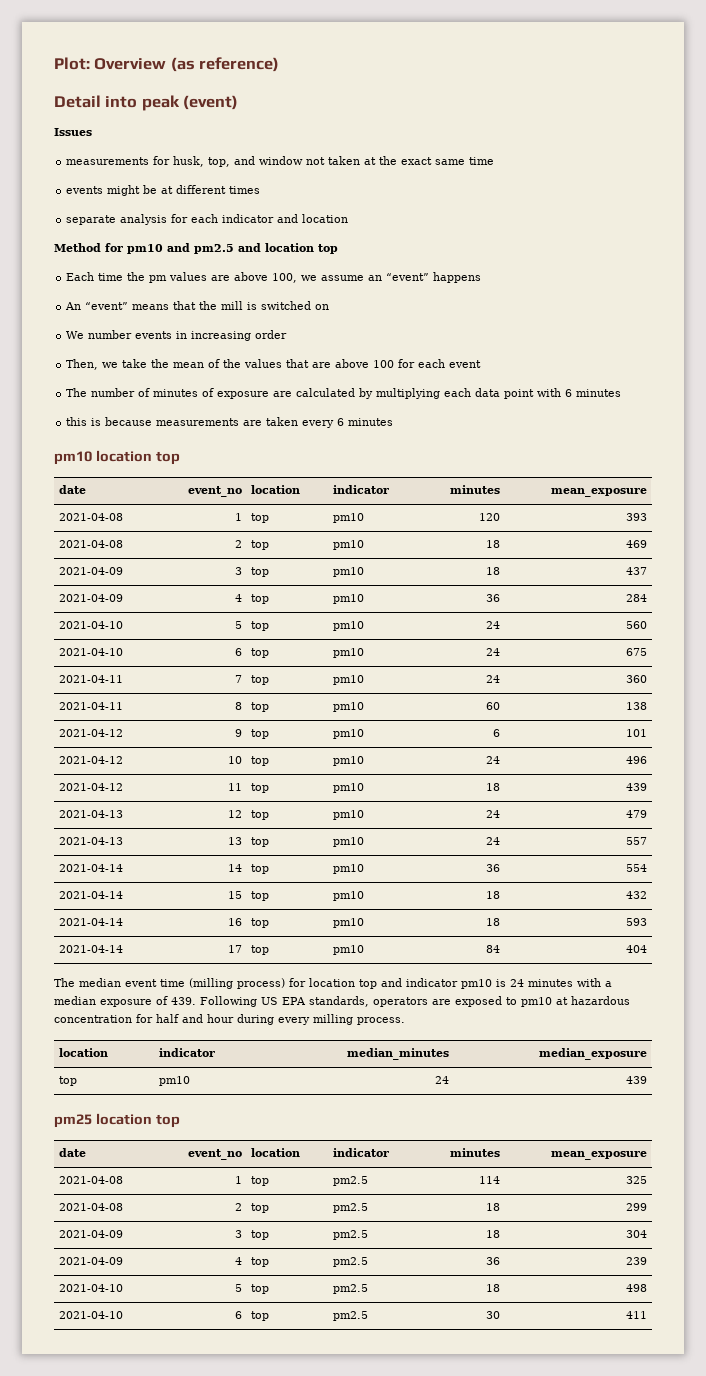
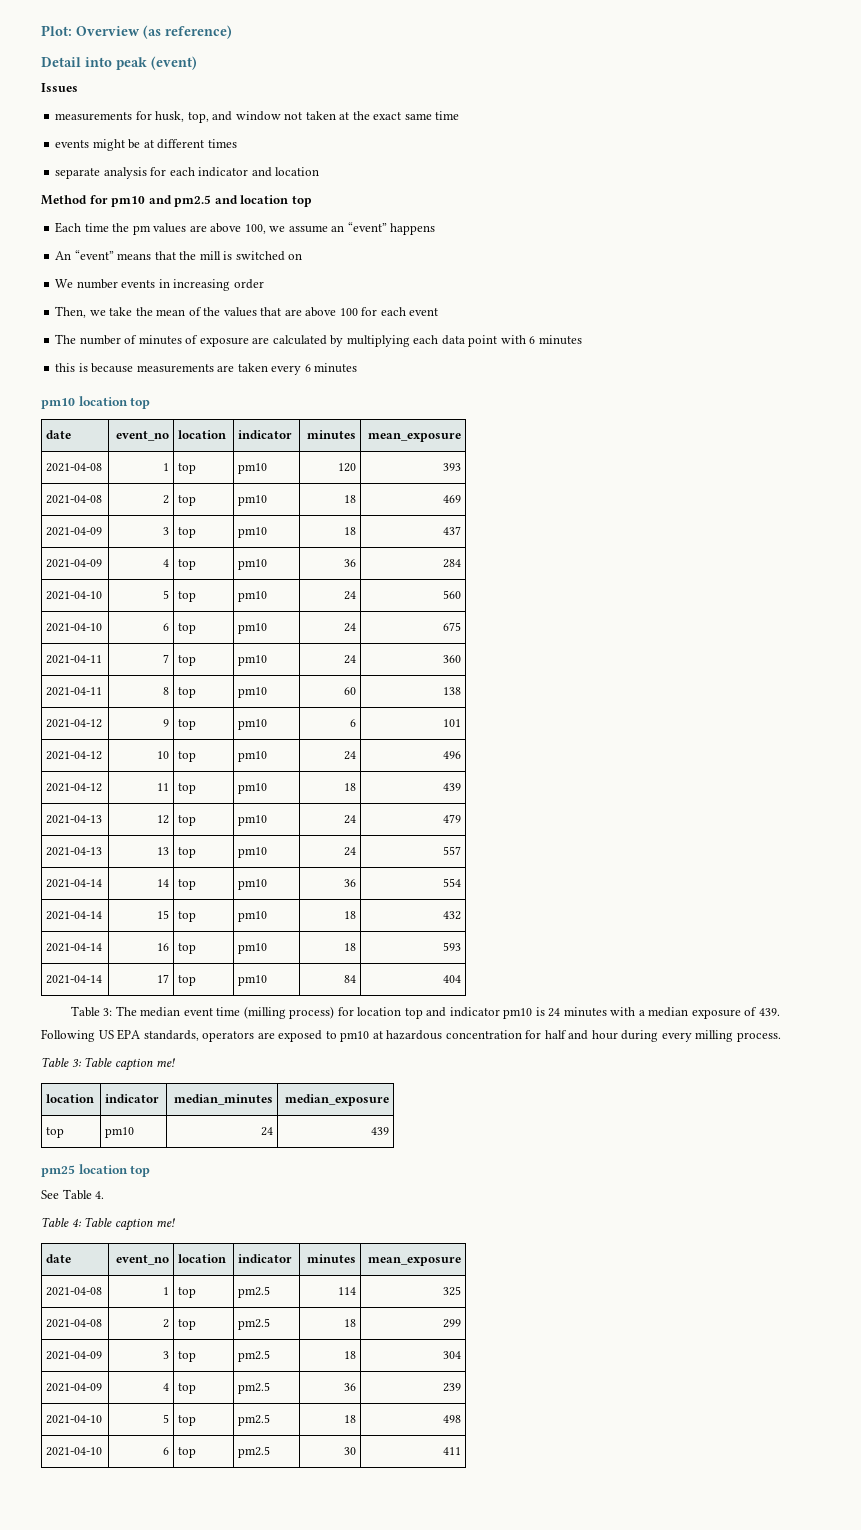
- The median event time (milling process) for location top and indicator pm10 is 24 minutes with a median exposure of 439. Following US EPA standards, operators are exposed to pm10 at hazardous concentration for half and hour during every milling process.
+ Table 3: The median event time (milling process) for location top and indicator pm10 is 24 minutes with a median exposure of 439. Following US EPA standards, operators are exposed to pm10 at hazardous concentration for half and hour during every milling process.
+ Table 3: Table caption me!
+ See Table 4.
+ Table 4: Table caption me!

